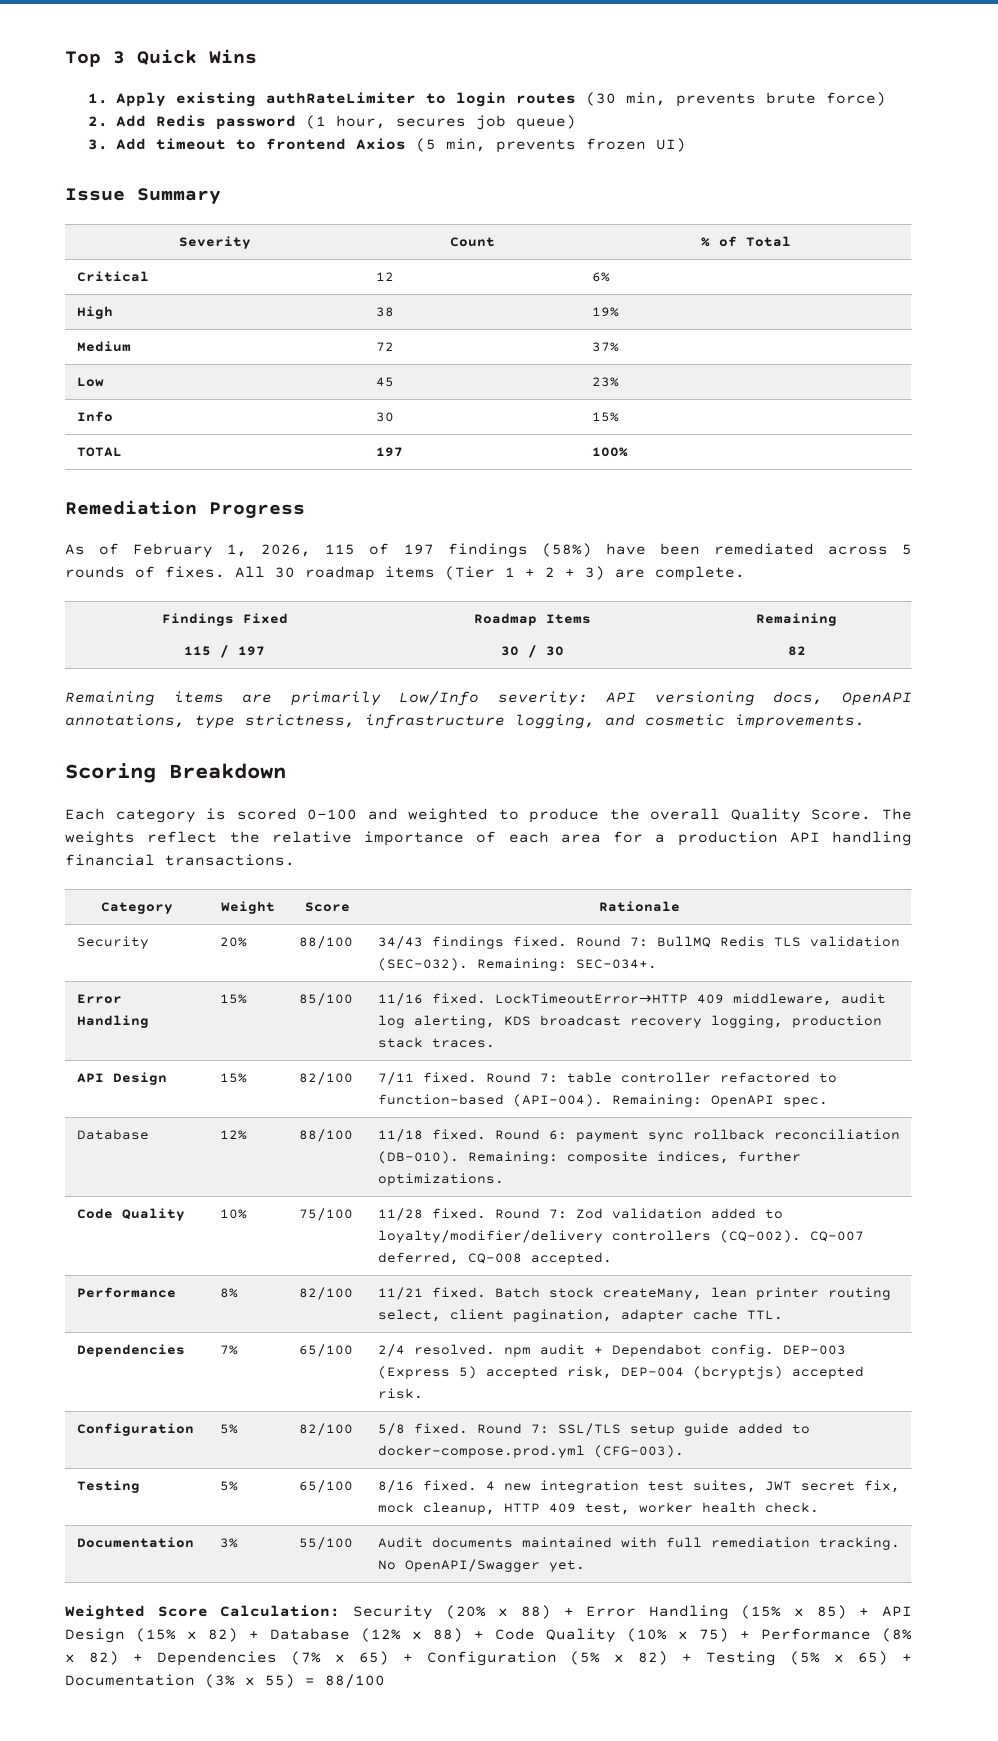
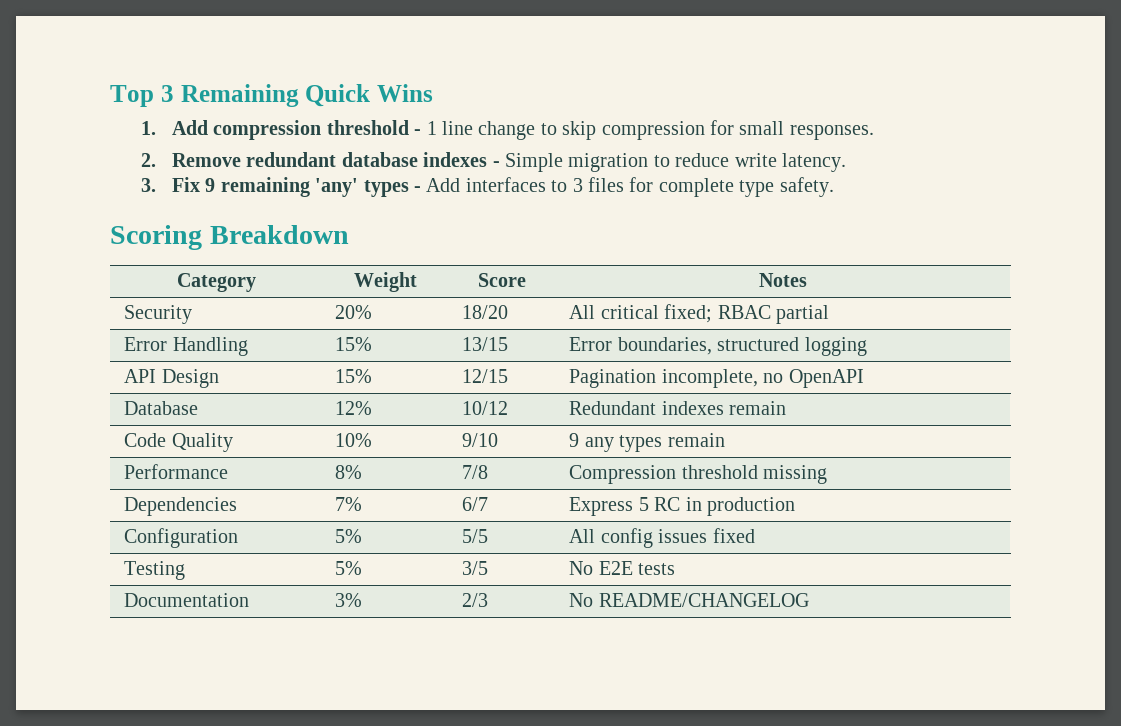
- Top 3 Quick Wins
+ Top 3 Remaining Quick Wins
- 1. Apply existing authRateLimiter to login routes (30 min, prevents brute force)
- 2. Add Redis password (1 hour, secures job queue)
- 3. Add timeout to frontend Axios (5 min, prevents frozen UI)
- Issue Summary
- Severity | Count | % of Total
- Critical | 12 | 6%
- High | 38 | 19%
- Medium | 72 | 37%
- Low | 45 | 23%
- Info | 30 | 15%
- TOTAL | 197 | 100%
- Remediation Progress
- As of February 1, 2026, 115 of 197 findings (58%) have been remediated across 5 rounds of fixes. All 30 roadmap items (Tier 1 + 2 + 3) are complete.
- Findings Fixed
- 115 / 197 | Roadmap Items
- 30 / 30 | Remaining
- 82
- Remaining items are primarily Low/Info severity: API versioning docs, OpenAPI annotations, type strictness, infrastructure logging, and cosmetic improvements.
+ 1. Add compression threshold - 1 line change to skip compression for small responses.
+ 2. Remove redundant database indexes - Simple migration to reduce write latency.
+ 3. Fix 9 remaining 'any' types - Add interfaces to 3 files for complete type safety.
  Scoring Breakdown
- Each category is scored 0-100 and weighted to produce the overall Quality Score. The weights reflect the relative importance of each area for a production API handling financial transactions.
- Category | Weight | Score | Rationale
+ Category | Weight | Score | Notes
- Security | 20% | 88/100 | 34/43 findings fixed. Round 7: BullMQ Redis TLS validation (SEC-032). Remaining: SEC-034+.
- Error Handling | 15% | 85/100 | 11/16 fixed. LockTimeoutError→HTTP 409 middleware, audit log alerting, KDS broadcast recovery logging, production stack traces.
- API Design | 15% | 82/100 | 7/11 fixed. Round 7: table controller refactored to function-based (API-004). Remaining: OpenAPI spec.
+ Security | 20% | 18/20 | All critical fixed; RBAC partial
+ Error Handling | 15% | 13/15 | Error boundaries, structured logging
+ API Design | 15% | 12/15 | Pagination incomplete, no OpenAPI
- Database | 12% | 88/100 | 11/18 fixed. Round 6: payment sync rollback reconciliation (DB-010). Remaining: composite indices, further optimizations.
- Code Quality | 10% | 75/100 | 11/28 fixed. Round 7: Zod validation added to loyalty/modifier/delivery controllers (CQ-002). CQ-007 deferred, CQ-008 accepted.
- Performance | 8% | 82/100 | 11/21 fixed. Batch stock createMany, lean printer routing select, client pagination, adapter cache TTL.
- Dependencies | 7% | 65/100 | 2/4 resolved. npm audit + Dependabot config. DEP-003 (Express 5) accepted risk, DEP-004 (bcryptjs) accepted risk.
- Configuration | 5% | 82/100 | 5/8 fixed. Round 7: SSL/TLS setup guide added to docker-compose.prod.yml (CFG-003).
- Testing | 5% | 65/100 | 8/16 fixed. 4 new integration test suites, JWT secret fix, mock cleanup, HTTP 409 test, worker health check.
- Documentation | 3% | 55/100 | Audit documents maintained with full remediation tracking. No OpenAPI/Swagger yet.
- Weighted Score Calculation: Security (20% x 88) + Error Handling (15% x 85) + API Design (15% x 82) + Database (12% x 88) + Code Quality (10% x 75) + Performance (8% x 82) + Dependencies (7% x 65) + Configuration (5% x 82) + Testing (5% x 65) + Documentation (3% x 55) = 88/100
+ Database | 12% | 10/12 | Redundant indexes remain
+ Code Quality | 10% | 9/10 | 9 any types remain
+ Performance | 8% | 7/8 | Compression threshold missing
+ Dependencies | 7% | 6/7 | Express 5 RC in production
+ Configuration | 5% | 5/5 | All config issues fixed
+ Testing | 5% | 3/5 | No E2E tests
+ Documentation | 3% | 2/3 | No README/CHANGELOG

